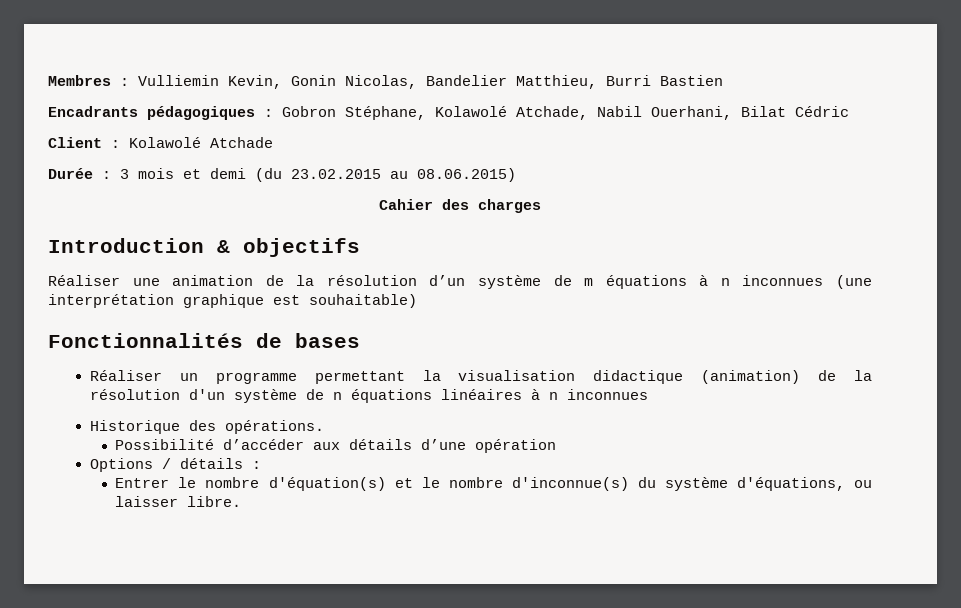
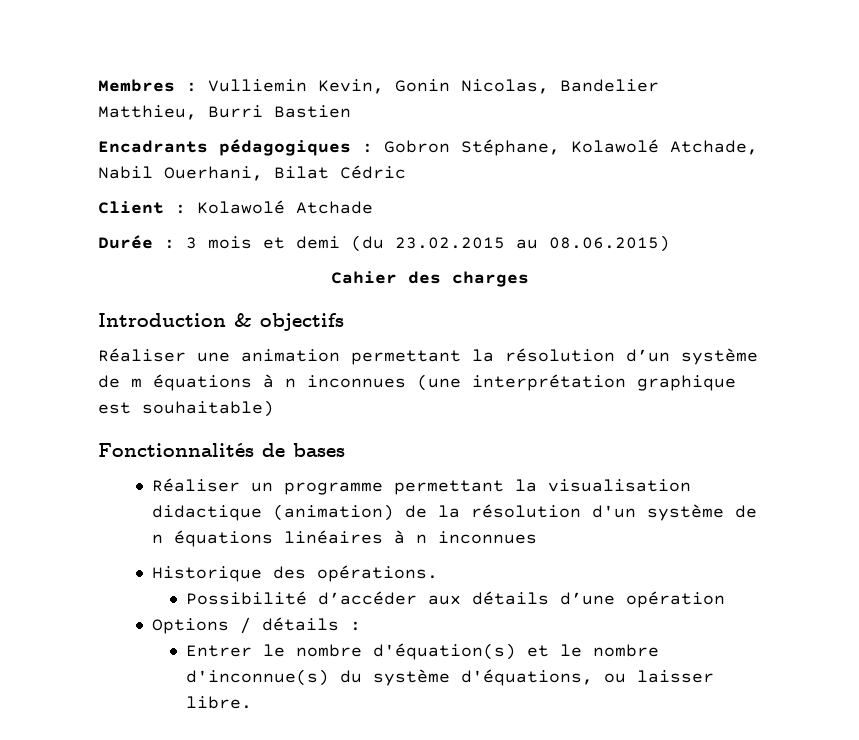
- Réaliser une animation de la résolution d’un système de m équations à n inconnues (une interprétation graphique est souhaitable)
+ Réaliser une animation permettant la résolution d’un système de m équations à n inconnues (une interprétation graphique est souhaitable)

